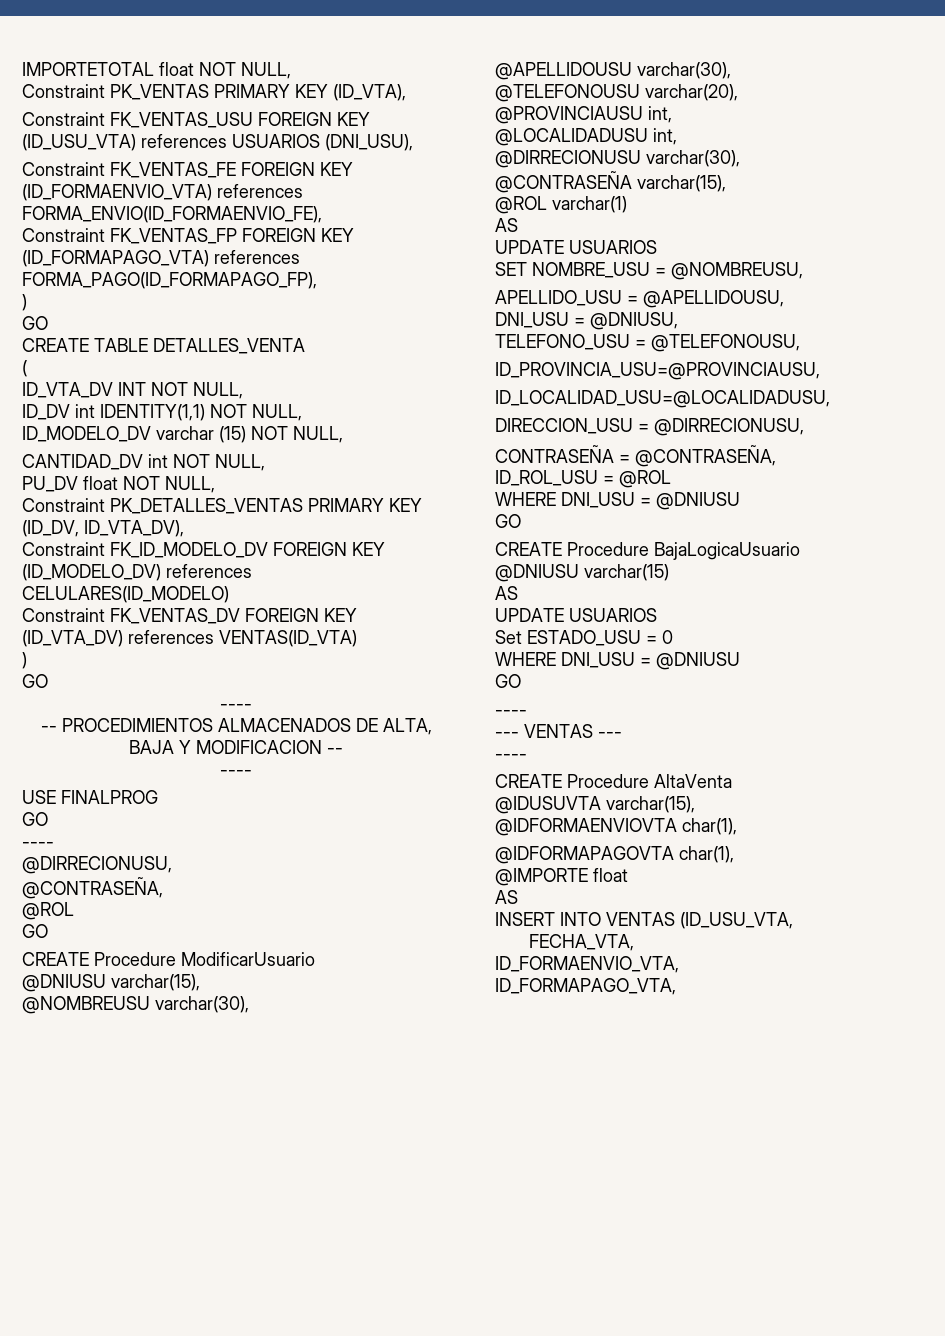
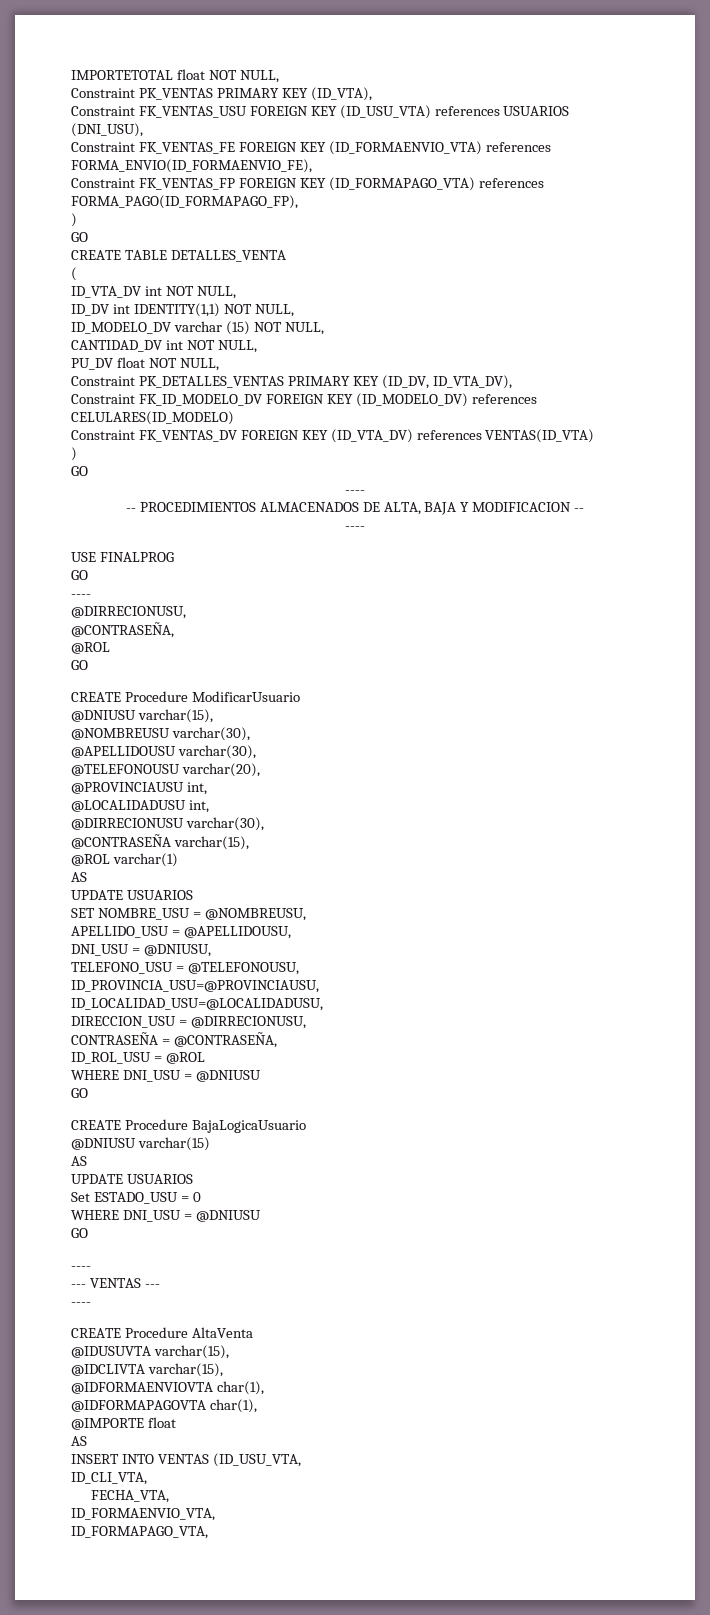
- ID_VTA_DV INT NOT NULL,
+ ID_VTA_DV int NOT NULL,
+ @IDCLIVTA varchar(15),
+ ID_CLI_VTA,

